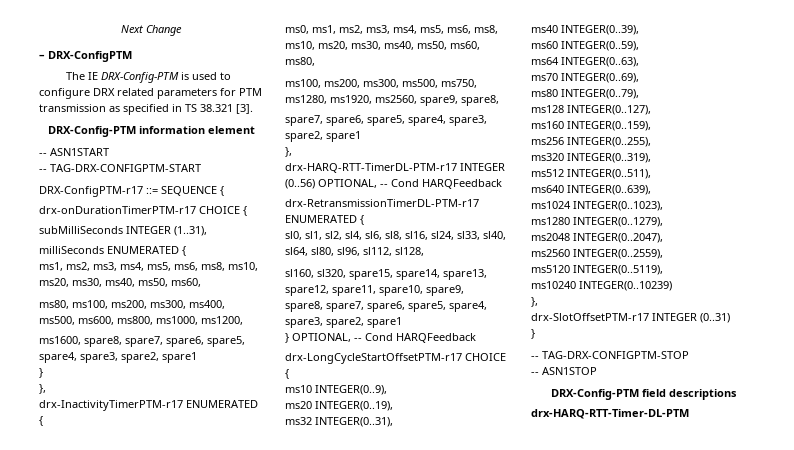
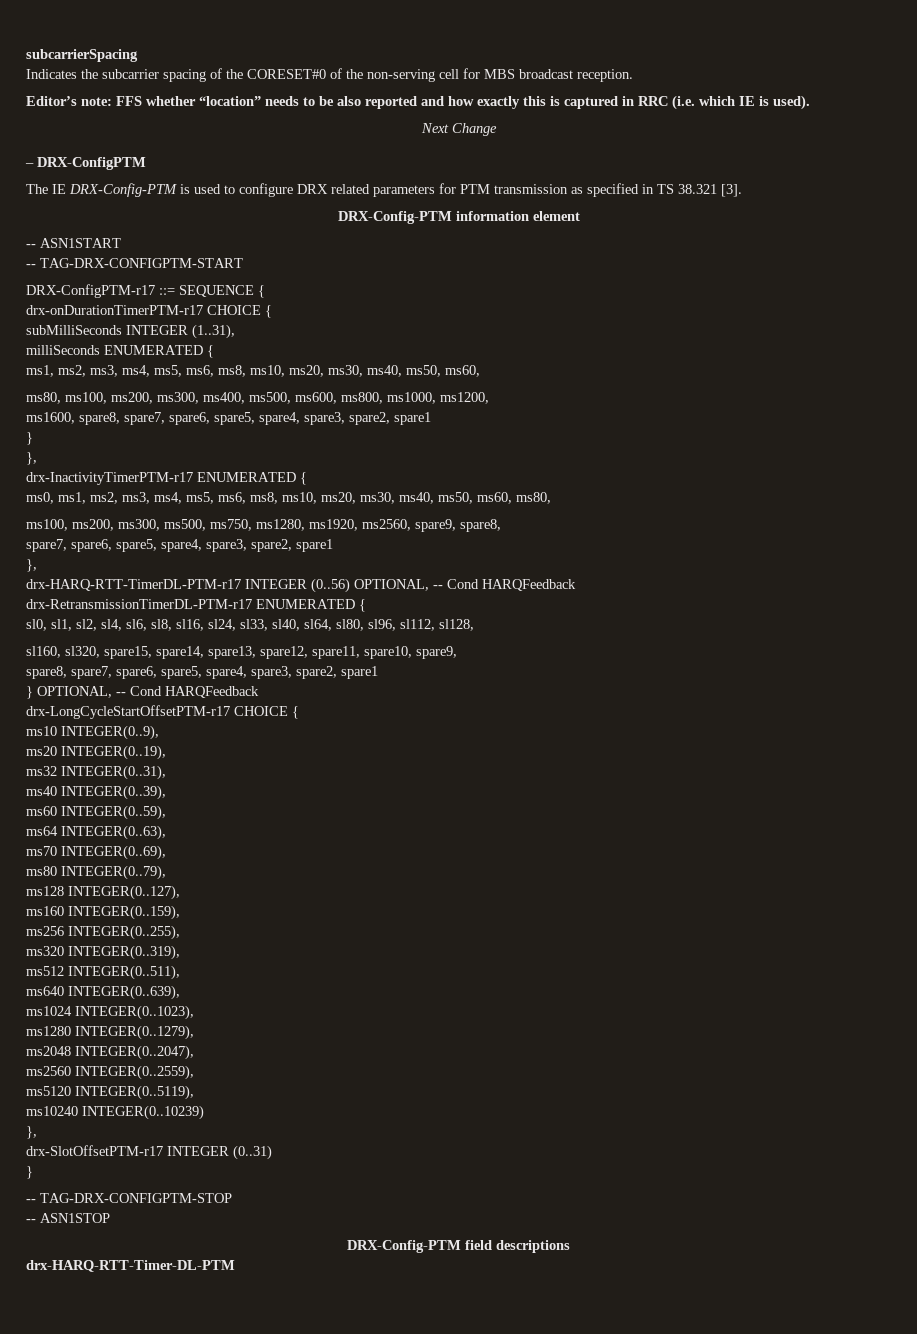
+ subcarrierSpacing
+ Indicates the subcarrier spacing of the CORESET#0 of the non-serving cell for MBS broadcast reception.
+ Editor’s note: FFS whether “location” needs to be also reported and how exactly this is captured in RRC (i.e. which IE is used).

